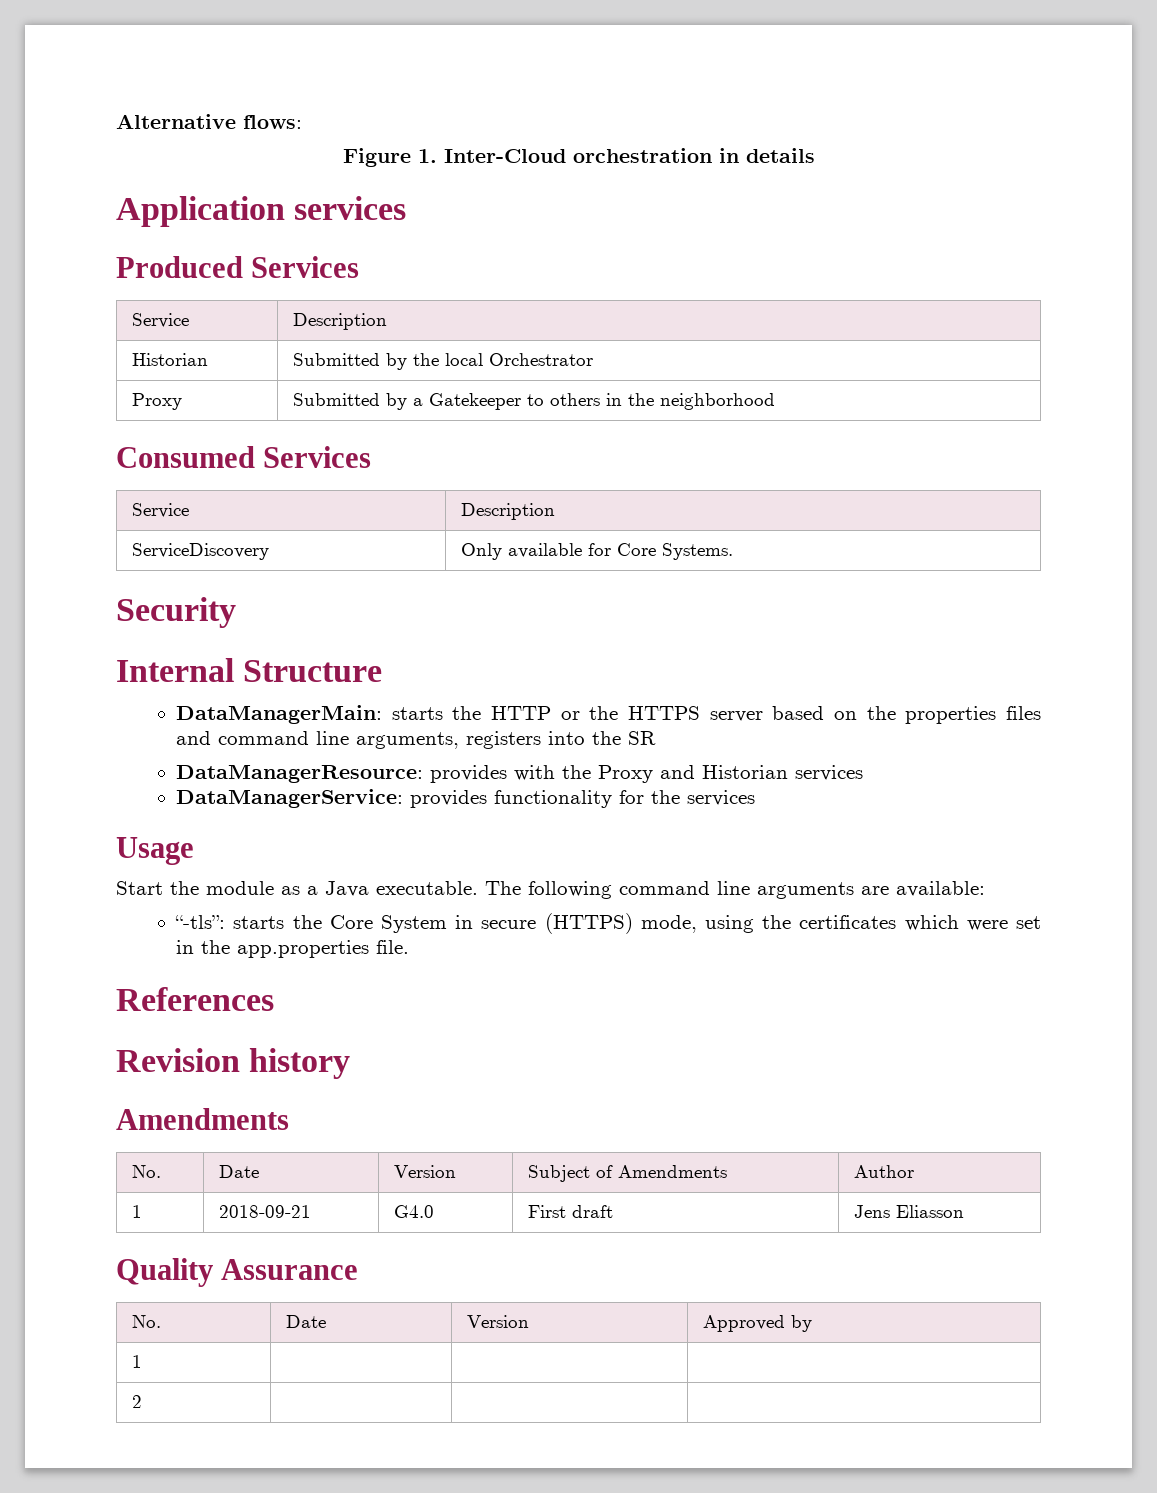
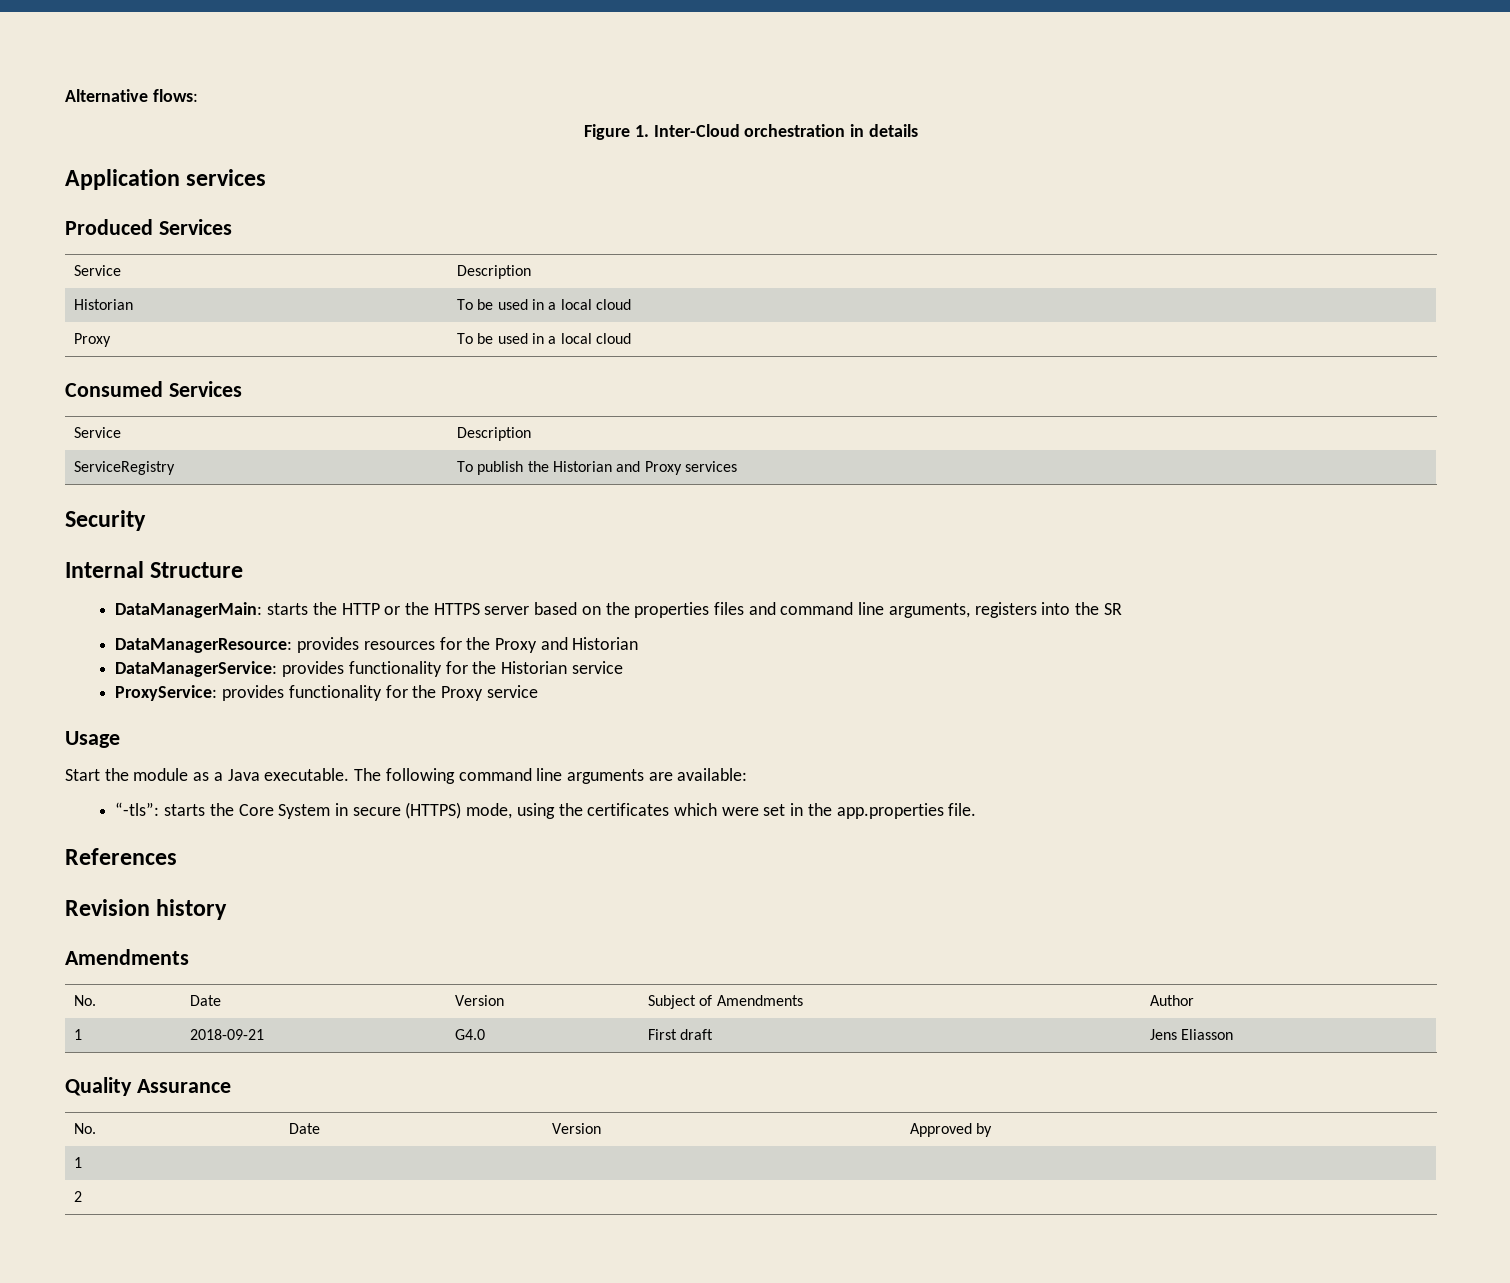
- Historian | Submitted by the local Orchestrator
- Proxy | Submitted by a Gatekeeper to others in the neighborhood
+ Historian | To be used in a local cloud
+ Proxy | To be used in a local cloud
  Consumed Services
  Service | Description
- ServiceDiscovery | Only available for Core Systems.
+ ServiceRegistry | To publish the Historian and Proxy services
- DataManagerResource: provides with the Proxy and Historian services
+ DataManagerResource: provides resources for the Proxy and Historian
- DataManagerService: provides functionality for the services
+ DataManagerService: provides functionality for the Historian service
+ ProxyService: provides functionality for the Proxy service

